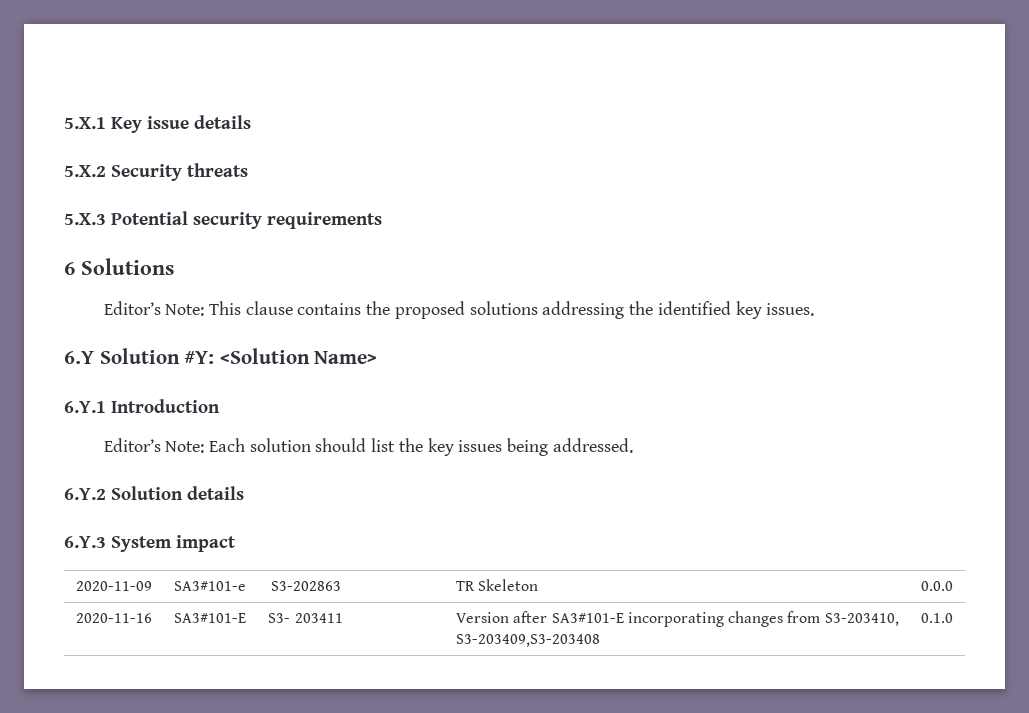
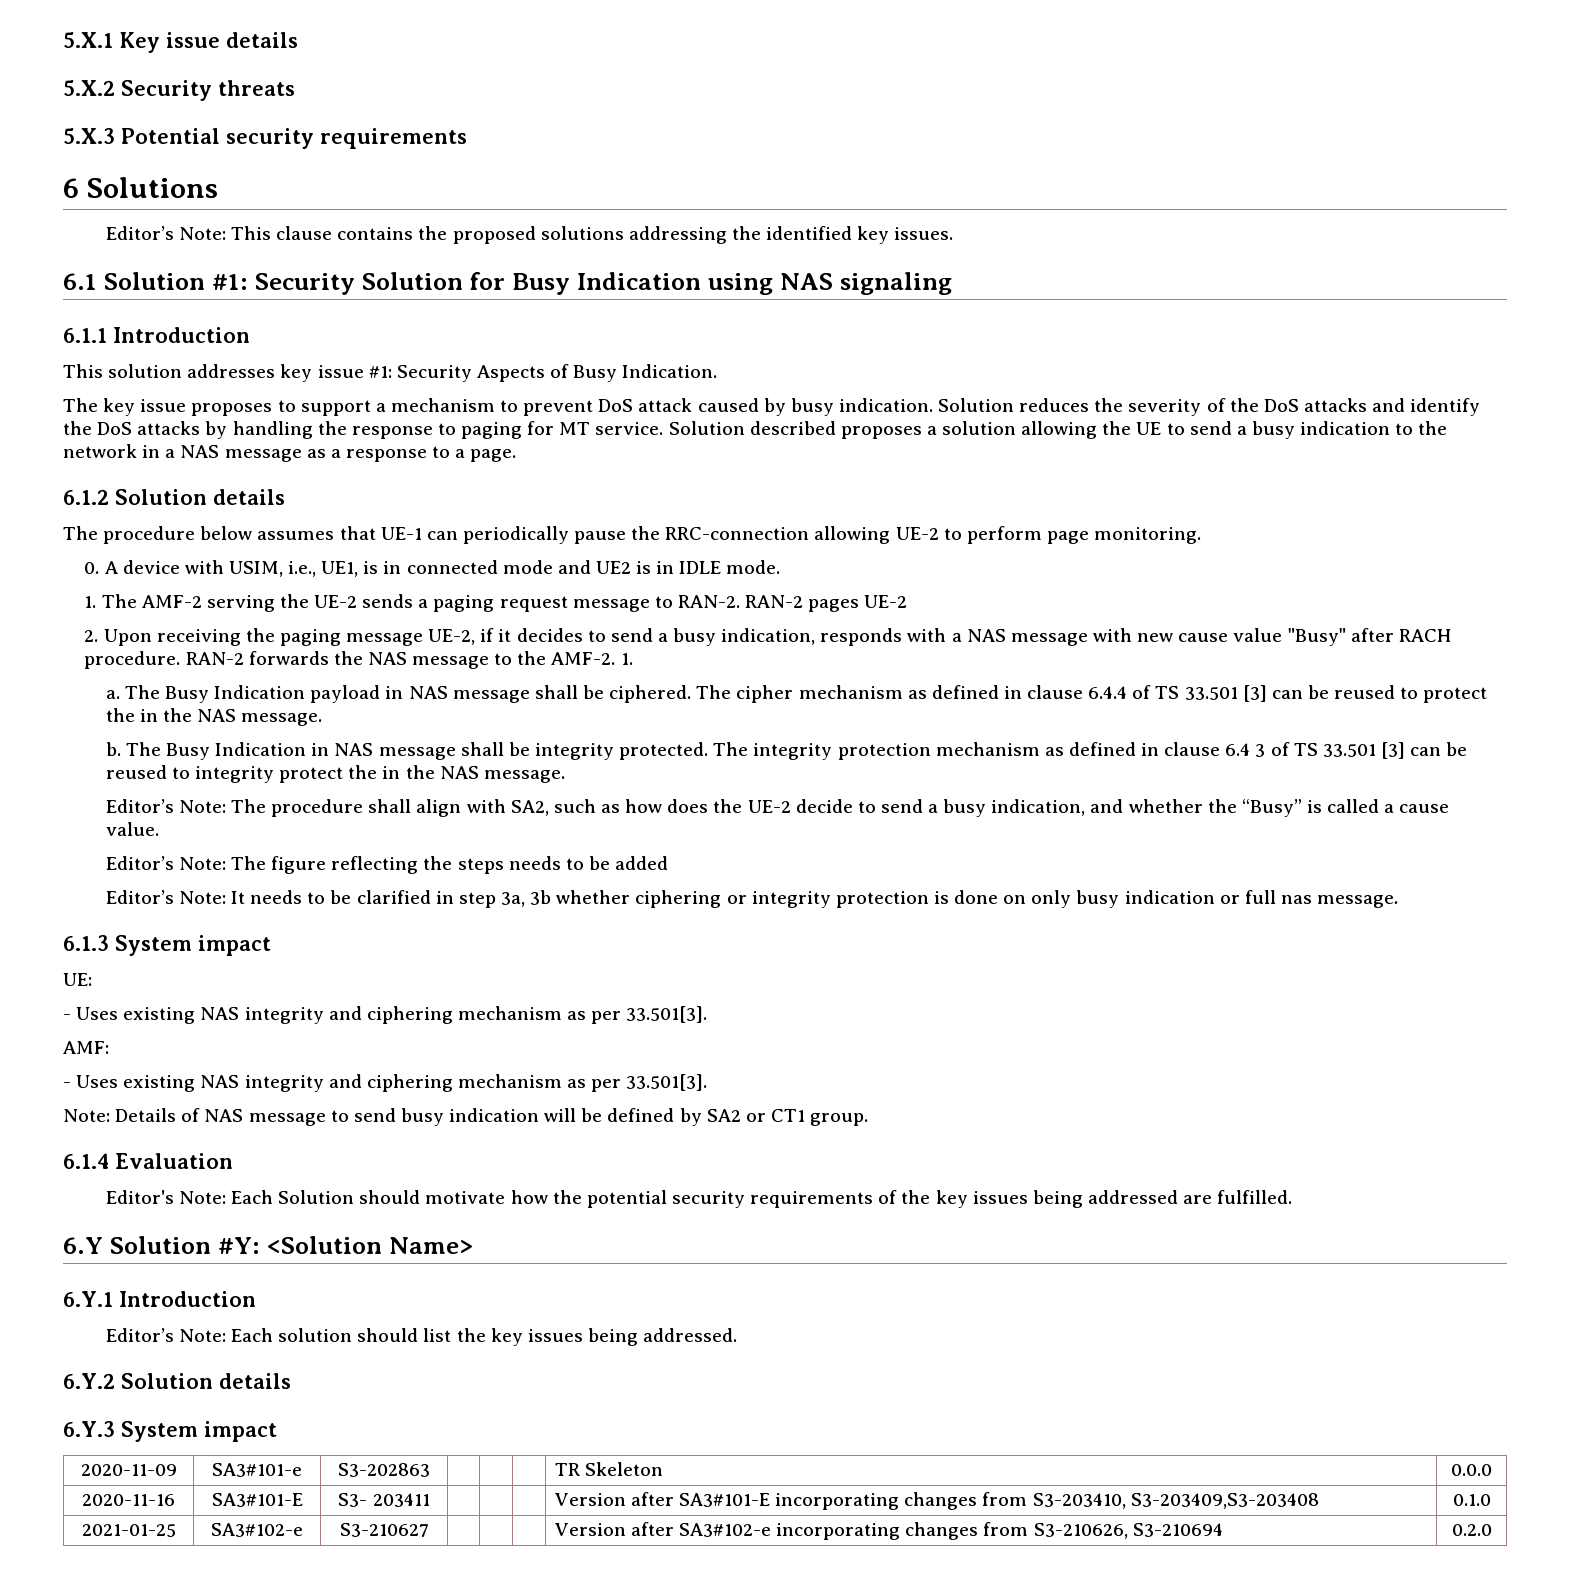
+ 6.1 Solution #1: Security Solution for Busy Indication using NAS signaling
+ 6.1.1 Introduction
+ This solution addresses key issue #1: Security Aspects of Busy Indication.
+ The key issue proposes to support a mechanism to prevent DoS attack caused by busy indication. Solution reduces the severity of the DoS attacks and identify the DoS attacks by handling the response to paging for MT service. Solution described proposes a solution allowing the UE to send a busy indication to the network in a NAS message as a response to a page.
+ 6.1.2 Solution details
+ The procedure below assumes that UE-1 can periodically pause the RRC-connection allowing UE-2 to perform page monitoring.
+ 0. A device with USIM, i.e., UE1, is in connected mode and UE2 is in IDLE mode.
+ 1. The AMF-2 serving the UE-2 sends a paging request message to RAN-2. RAN-2 pages UE-2
+ 2. Upon receiving the paging message UE-2, if it decides to send a busy indication, responds with a NAS message with new cause value "Busy" after RACH procedure. RAN-2 forwards the NAS message to the AMF-2. 1.
+ a. The Busy Indication payload in NAS message shall be ciphered. The cipher mechanism as defined in clause 6.4.4 of TS 33.501 [3] can be reused to protect the in the NAS message.
+ b. The Busy Indication in NAS message shall be integrity protected. The integrity protection mechanism as defined in clause 6.4 3 of TS 33.501 [3] can be reused to integrity protect the in the NAS message.
+ Editor’s Note: The procedure shall align with SA2, such as how does the UE-2 decide to send a busy indication, and whether the “Busy” is called a cause value.
+ Editor’s Note: The figure reflecting the steps needs to be added
+ Editor’s Note: It needs to be clarified in step 3a, 3b whether ciphering or integrity protection is done on only busy indication or full nas message.
+ 6.1.3 System impact
+ UE:
+ - Uses existing NAS integrity and ciphering mechanism as per 33.501[3].
+ AMF:
+ - Uses existing NAS integrity and ciphering mechanism as per 33.501[3].
+ Note: Details of NAS message to send busy indication will be defined by SA2 or CT1 group.
+ 6.1.4 Evaluation
+ Editor's Note: Each Solution should motivate how the potential security requirements of the key issues being addressed are fulfilled.
+ 2021-01-25 | SA3#102-e | S3-210627 | | | | Version after SA3#102-e incorporating changes from S3-210626, S3-210694 | 0.2.0

